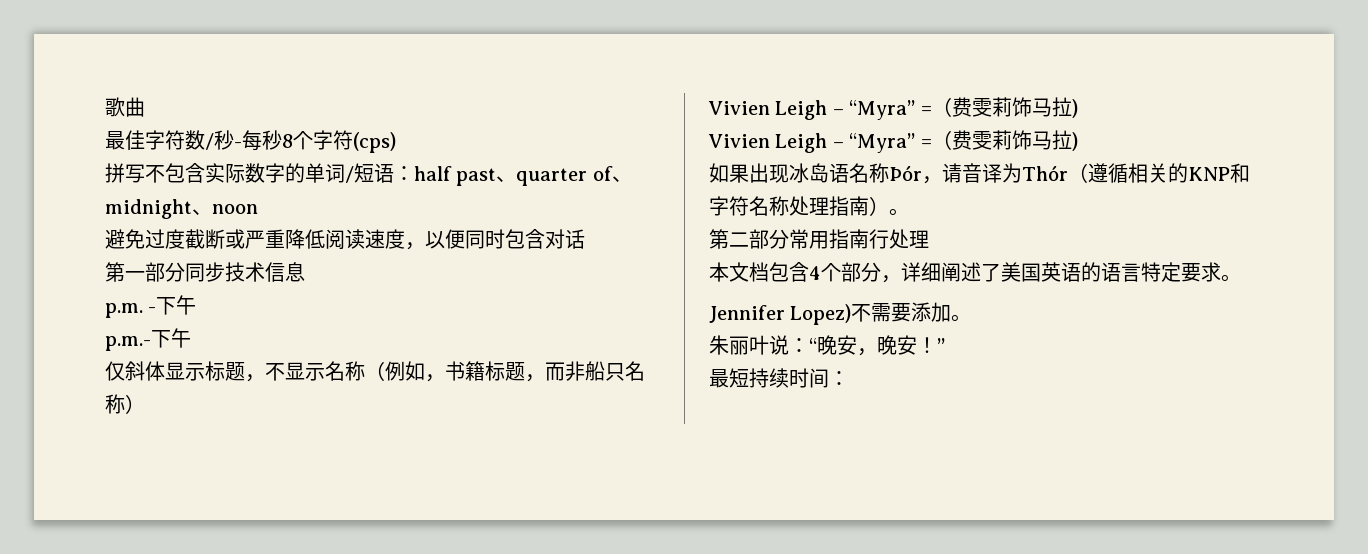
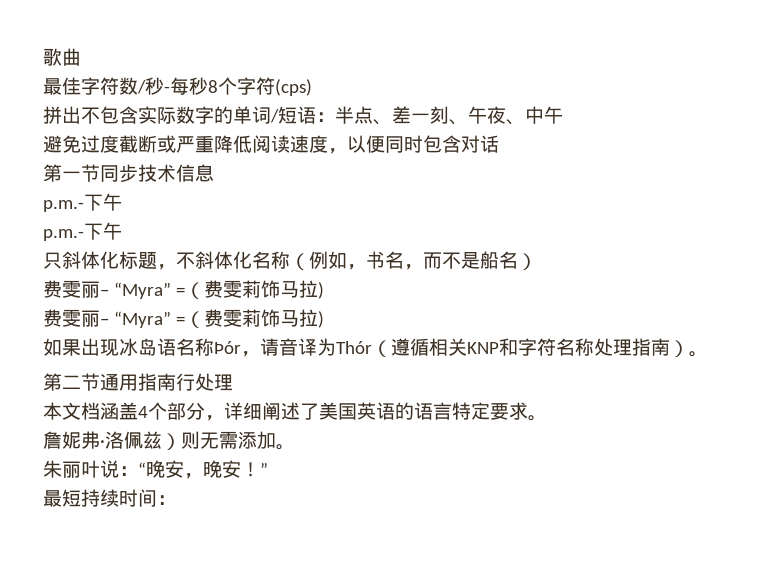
- 拼写不包含实际数字的单词/短语：half past、quarter of、midnight、noon
+ 拼出不包含实际数字的单词/短语：半点、差一刻、午夜、中午
- 第一部分同步技术信息
- p.m. -下午
+ 第一节同步技术信息
+ p.m.-下午
- 仅斜体显示标题，不显示名称（例如，书籍标题，而非船只名称）
- Vivien Leigh – “Myra” =（费雯莉饰马拉)
- Vivien Leigh – “Myra” =（费雯莉饰马拉)
+ 只斜体化标题，不斜体化名称（例如，书名，而不是船名）
+ 费雯丽– “Myra” =（费雯莉饰马拉)
+ 费雯丽– “Myra” =（费雯莉饰马拉)
- 如果出现冰岛语名称Þór，请音译为Thór（遵循相关的KNP和字符名称处理指南）。
+ 如果出现冰岛语名称Þór，请音译为Thór（遵循相关KNP和字符名称处理指南）。
- 第二部分常用指南行处理
+ 第二节通用指南行处理
- 本文档包含4个部分，详细阐述了美国英语的语言特定要求。
+ 本文档涵盖4个部分，详细阐述了美国英语的语言特定要求。
- Jennifer Lopez)不需要添加。
+ 詹妮弗·洛佩兹）则无需添加。

